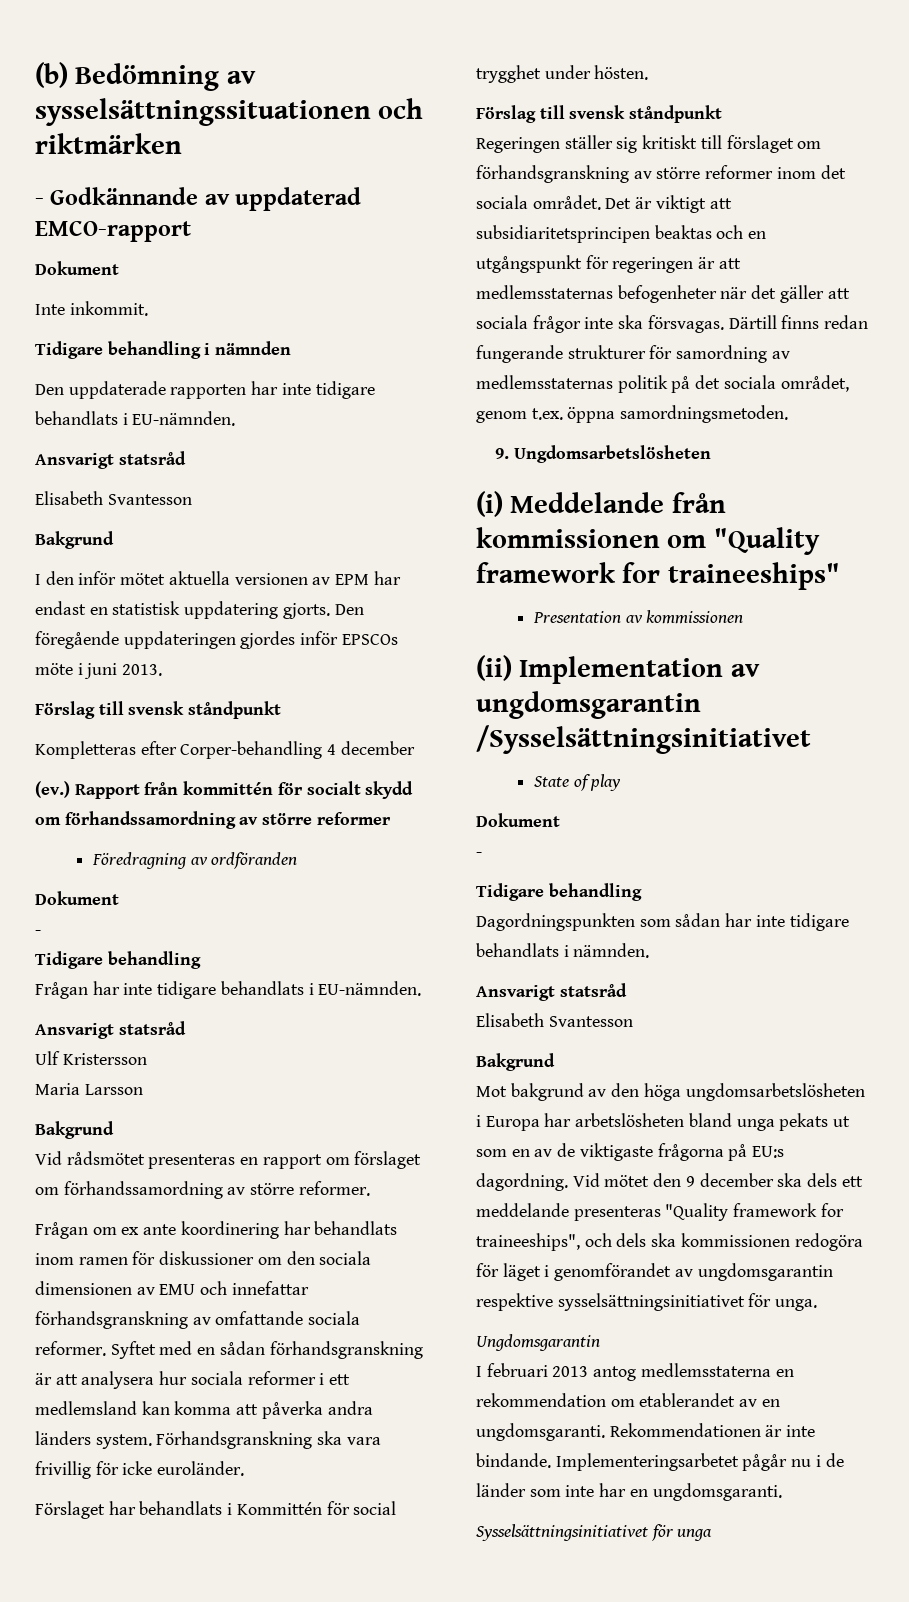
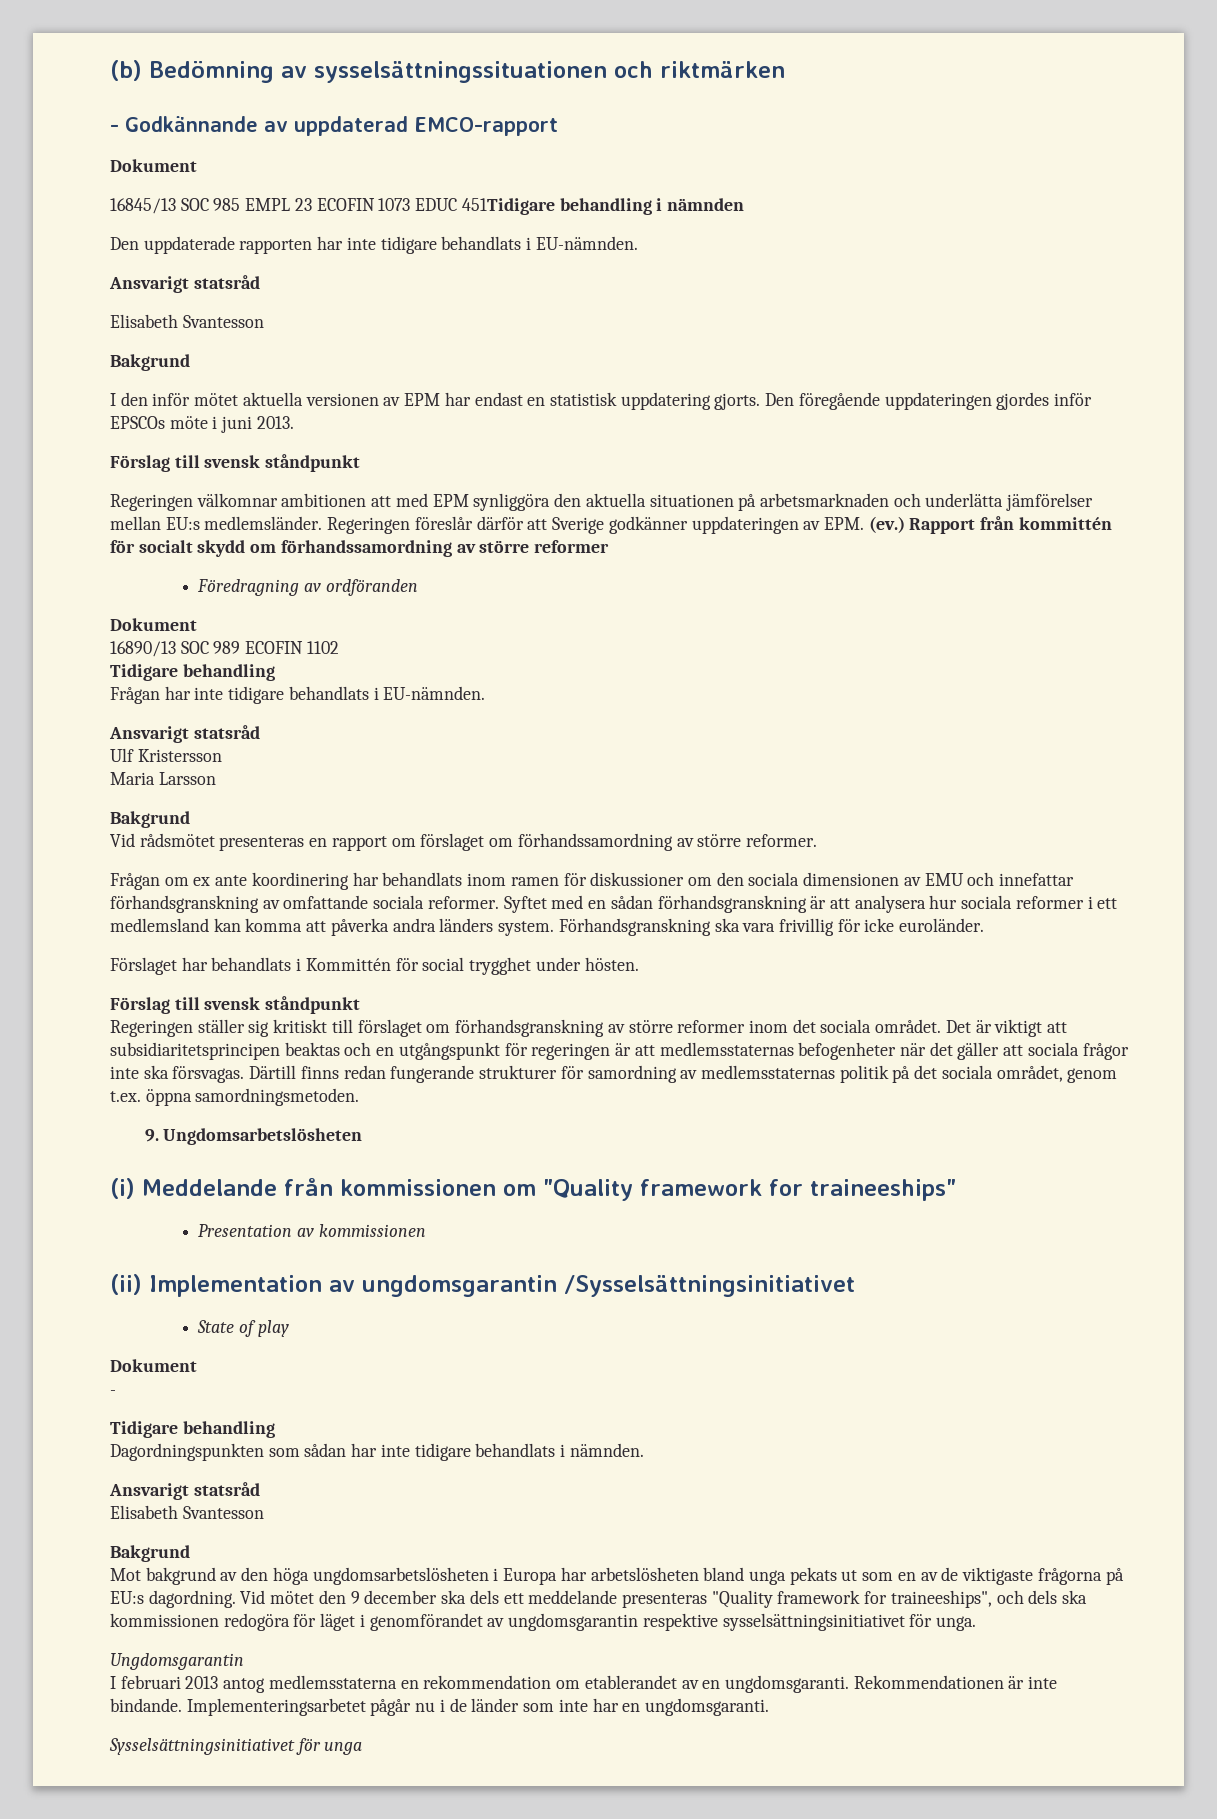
- Inte inkommit.
- Tidigare behandling i nämnden
+ 16845/13 SOC 985 EMPL 23 ECOFIN 1073 EDUC 451Tidigare behandling i nämnden
- Kompletteras efter Corper-behandling 4 december
- (ev.)
+ Regeringen välkomnar ambitionen att med EPM synliggöra den aktuella situationen på arbetsmarknaden och underlätta jämförelser mellan EU:s medlemsländer. Regeringen föreslår därför att Sverige godkänner uppdateringen av EPM. (ev.)
  Föredragning av ordföranden
  Dokument
- -
+ 16890/13 SOC 989 ECOFIN 1102

